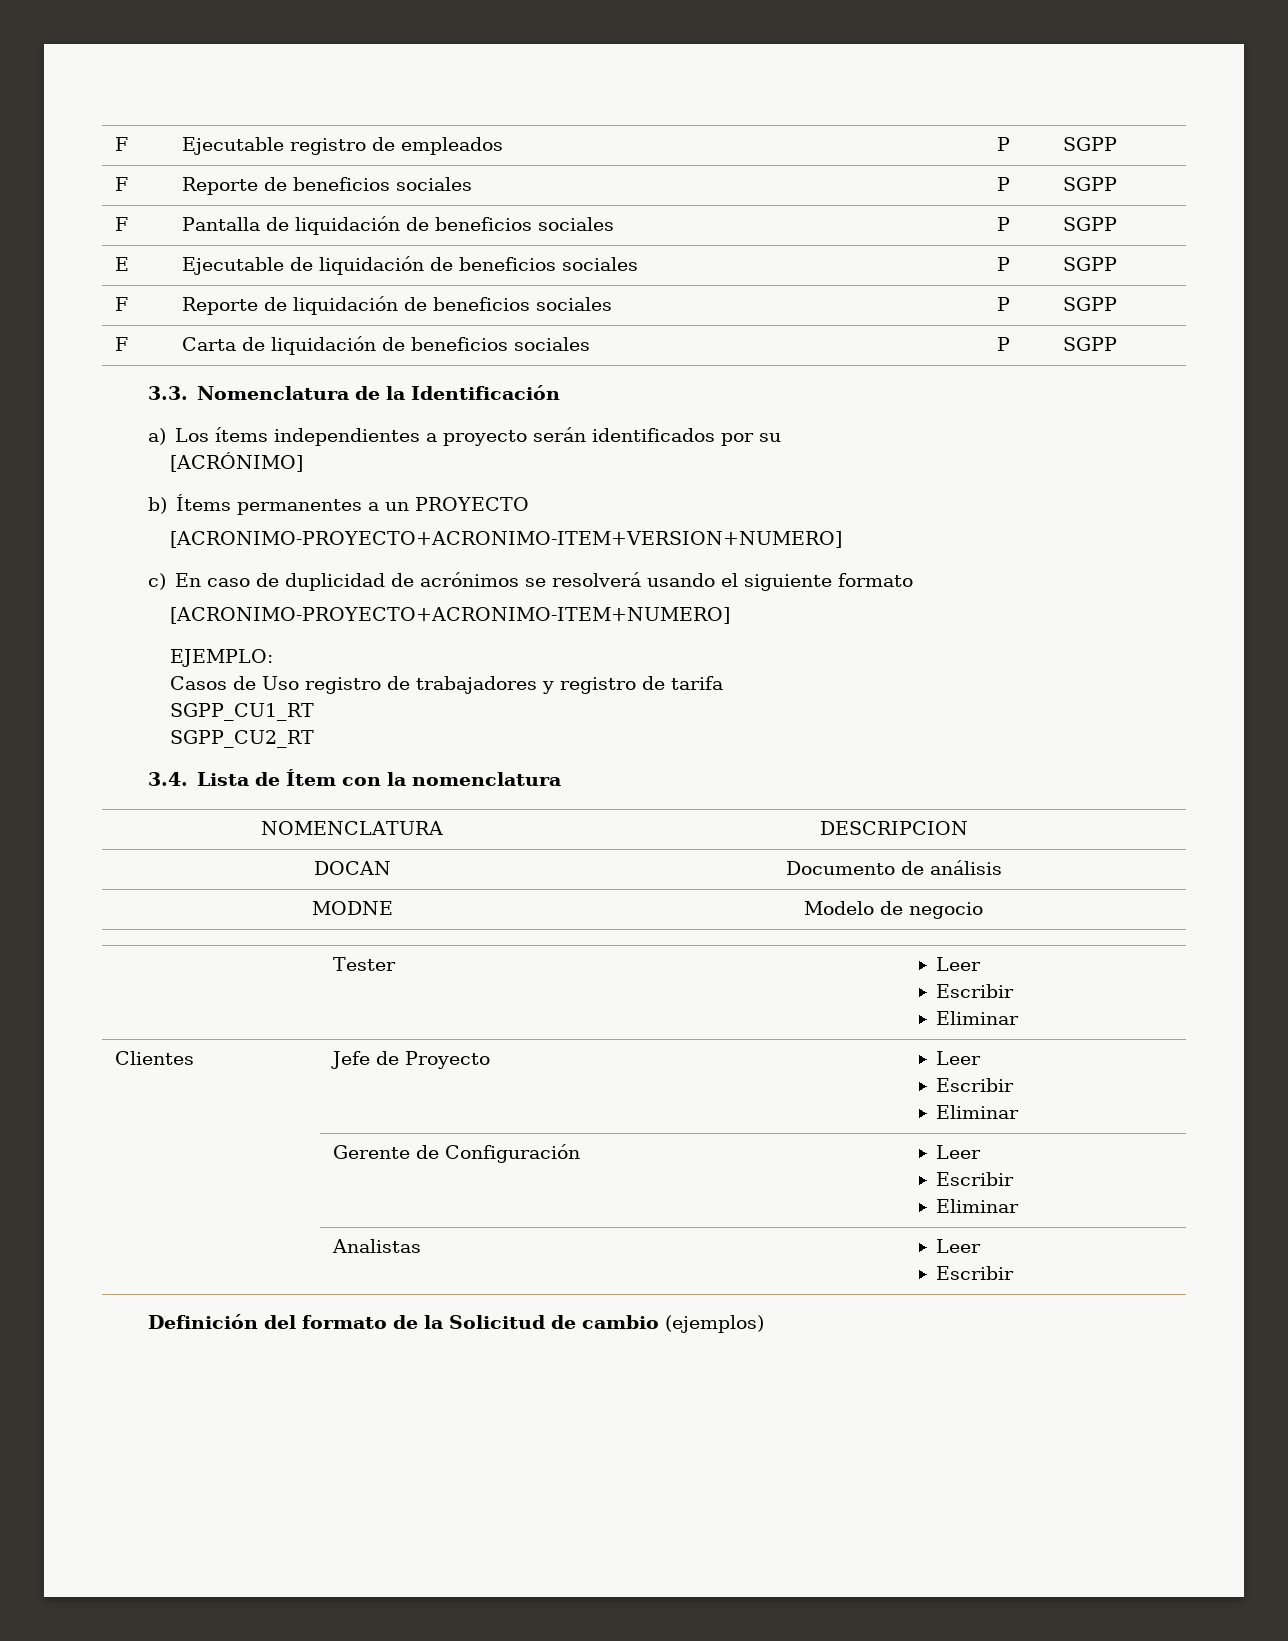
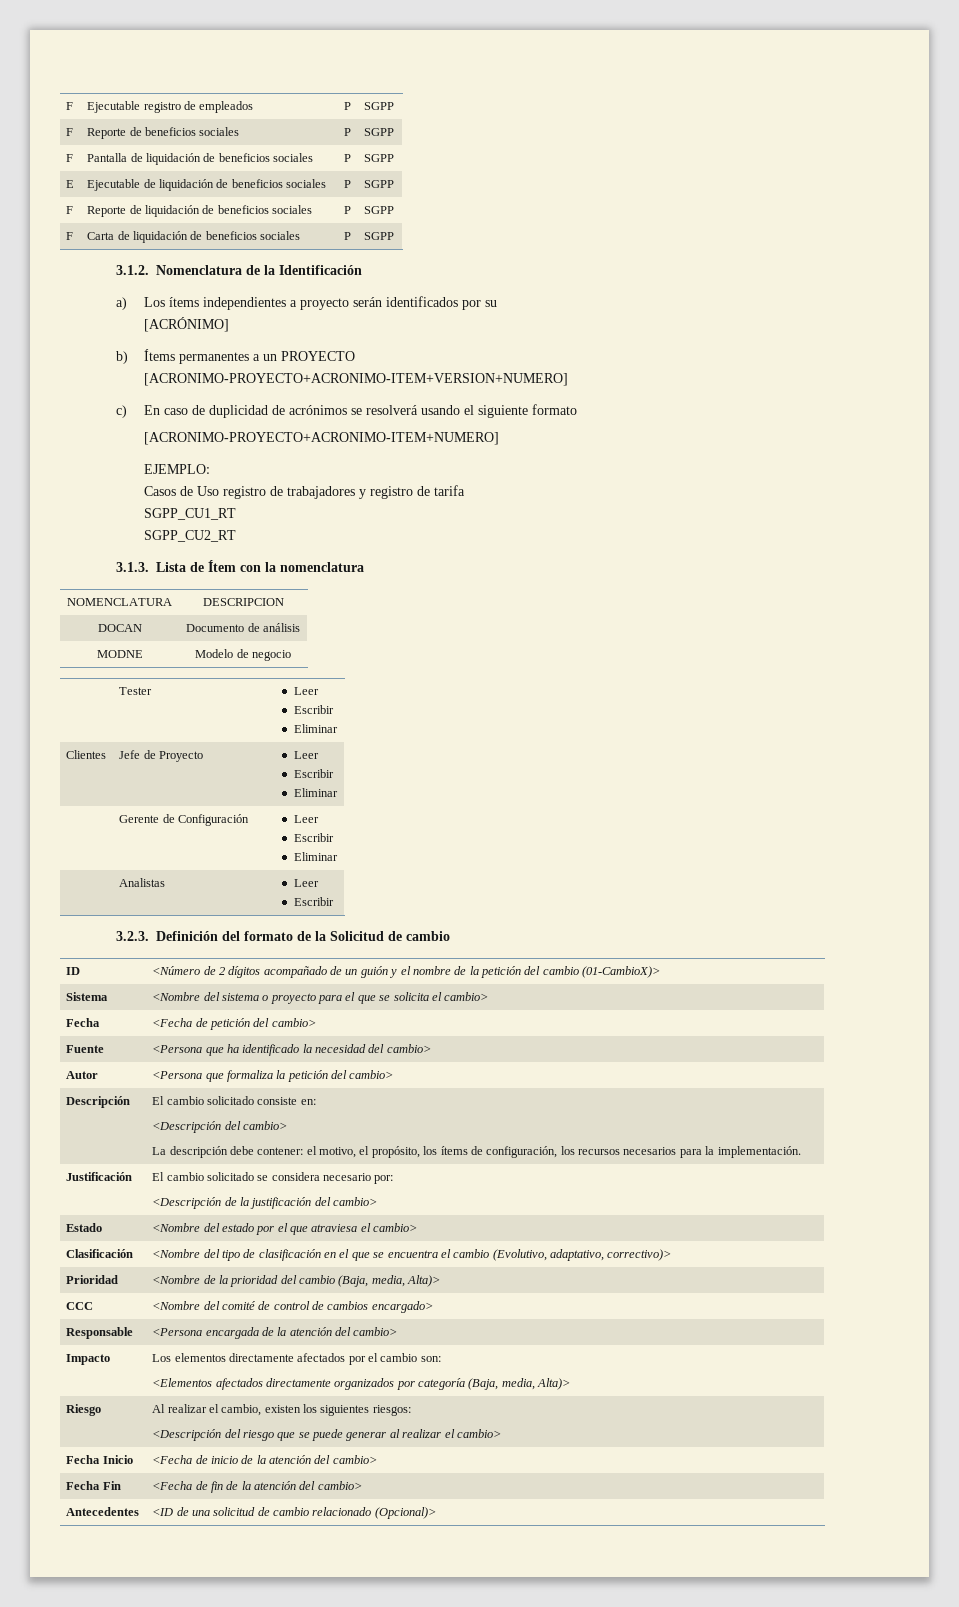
- 3.3. Nomenclatura de la Identificación
+ 3.1.2. Nomenclatura de la Identificación
- 3.4. Lista de Ítem con la nomenclatura
+ 3.1.3. Lista de Ítem con la nomenclatura
- Definición del formato de la Solicitud de cambio (ejemplos)
+ 3.2.3. Definición del formato de la Solicitud de cambio
+ ID | <Número de 2 dígitos acompañado de un guión y el nombre de la petición del cambio (01-CambioX)>
+ Sistema | <Nombre del sistema o proyecto para el que se solicita el cambio>
+ Fecha | <Fecha de petición del cambio>
+ Fuente | <Persona que ha identificado la necesidad del cambio>
+ Autor | <Persona que formaliza la petición del cambio>
+ Descripción | El cambio solicitado consiste en:
+ <Descripción del cambio>
+ La descripción debe contener: el motivo, el propósito, los ítems de configuración, los recursos necesarios para la implementación.
+ Justificación | El cambio solicitado se considera necesario por:
+ <Descripción de la justificación del cambio>
+ Estado | <Nombre del estado por el que atraviesa el cambio>
+ Clasificación | <Nombre del tipo de clasificación en el que se encuentra el cambio (Evolutivo, adaptativo, correctivo)>
+ Prioridad | <Nombre de la prioridad del cambio (Baja, media, Alta)>
+ CCC | <Nombre del comité de control de cambios encargado>
+ Responsable | <Persona encargada de la atención del cambio>
+ Impacto | Los elementos directamente afectados por el cambio son:
+ <Elementos afectados directamente organizados por categoría (Baja, media, Alta)>
+ Riesgo | Al realizar el cambio, existen los siguientes riesgos:
+ <Descripción del riesgo que se puede generar al realizar el cambio>
+ Fecha Inicio | <Fecha de inicio de la atención del cambio>
+ Fecha Fin | <Fecha de fin de la atención del cambio>
+ Antecedentes | <ID de una solicitud de cambio relacionado (Opcional)>

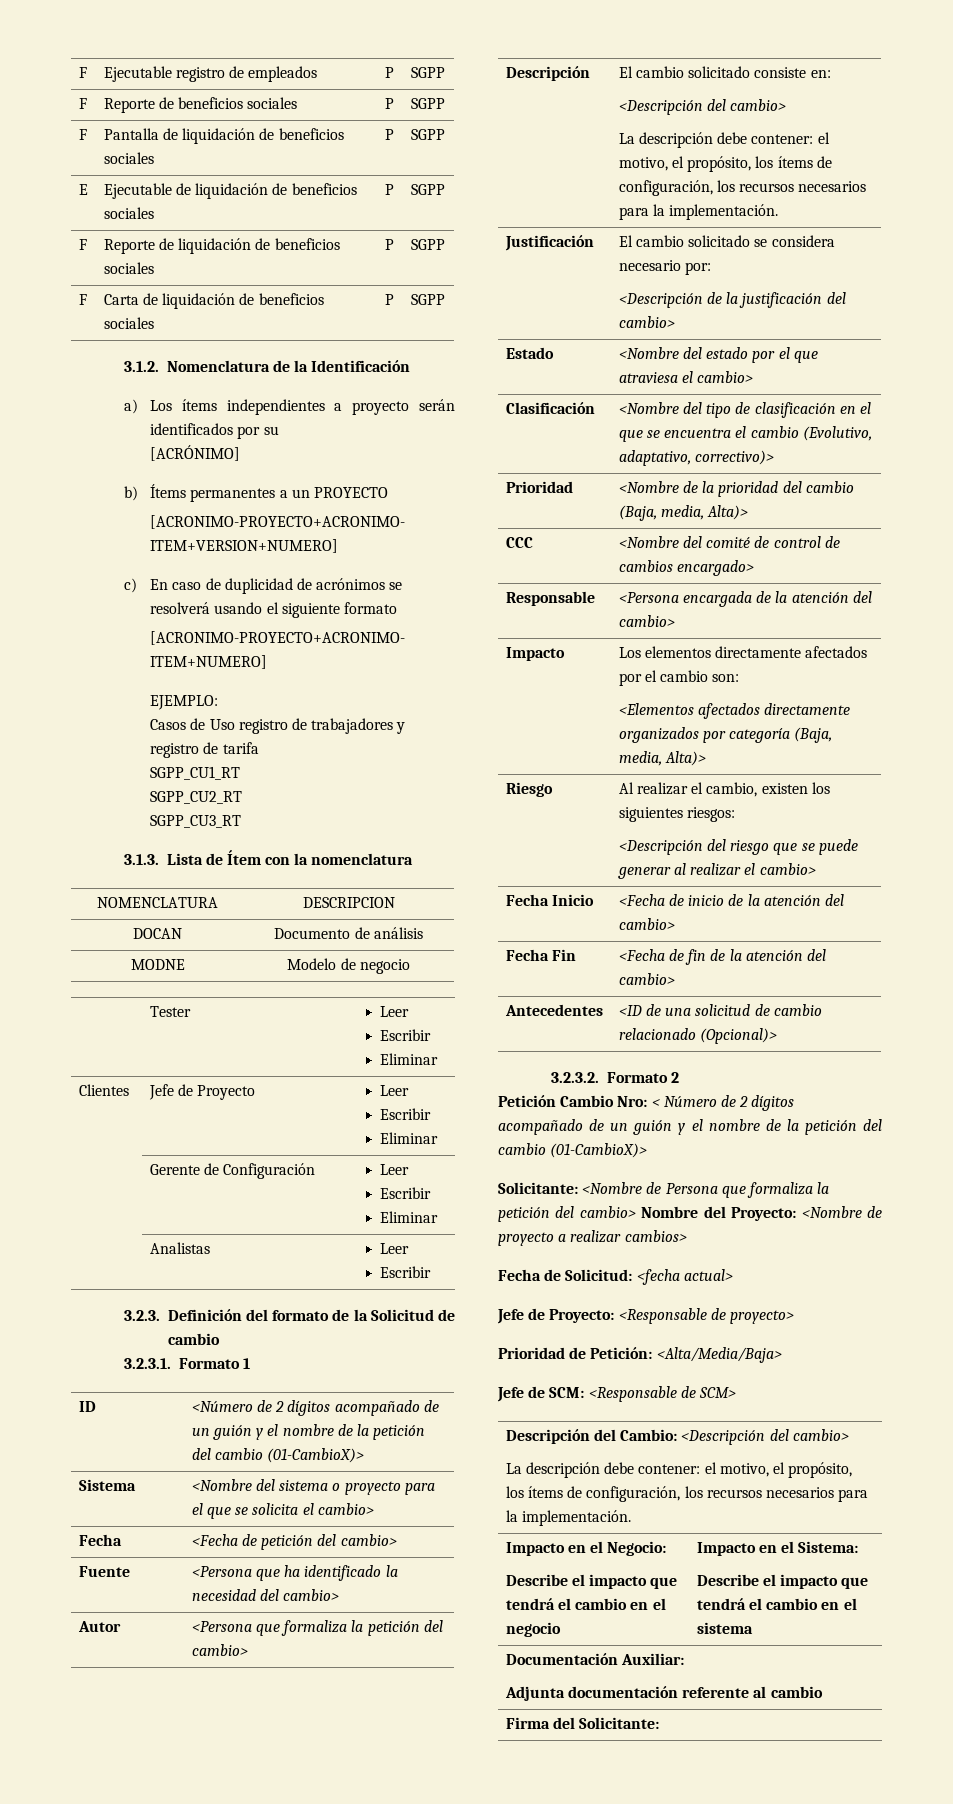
+ SGPP_CU3_RT
+ 3.2.3.1. Formato 1
+ 3.2.3.2. Formato 2
+ Petición Cambio Nro: < Número de 2 dígitos acompañado de un guión y el nombre de la petición del cambio (01-CambioX)>
+ Solicitante: <Nombre de Persona que formaliza la petición del cambio> Nombre del Proyecto: <Nombre de proyecto a realizar cambios>
+ Fecha de Solicitud: <fecha actual>
+ Jefe de Proyecto: <Responsable de proyecto>
+ Prioridad de Petición: <Alta/Media/Baja>
+ Jefe de SCM: <Responsable de SCM>
+ Descripción del Cambio: <Descripción del cambio>
+ La descripción debe contener: el motivo, el propósito, los ítems de configuración, los recursos necesarios para la implementación.
+ Impacto en el Negocio:
+ Describe el impacto que tendrá el cambio en el negocio | Impacto en el Sistema:
+ Describe el impacto que tendrá el cambio en el sistema
+ Documentación Auxiliar:
+ Adjunta documentación referente al cambio
+ Firma del Solicitante:

